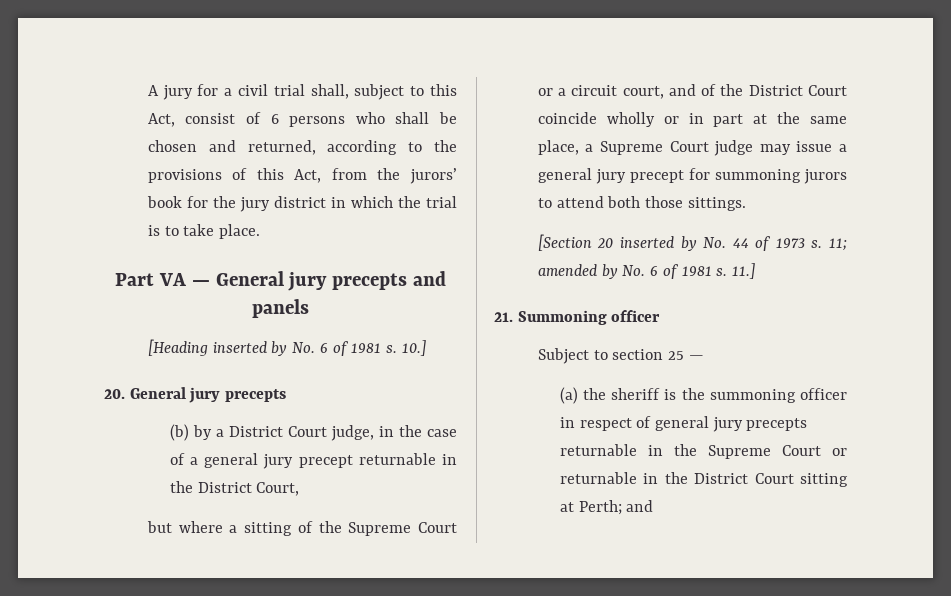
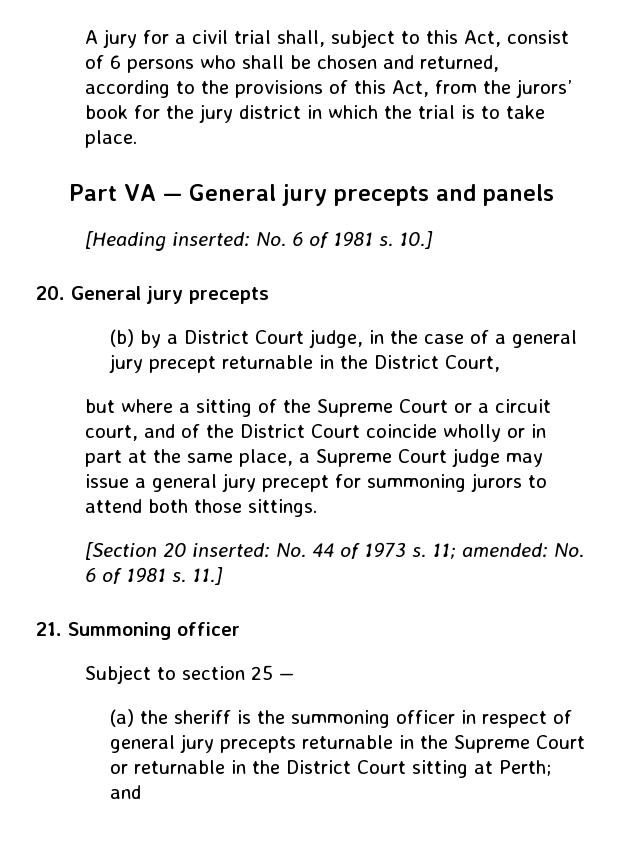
- [Heading inserted by No. 6 of 1981 s.
+ [Heading inserted: No. 6 of 1981 s.
- [Section 20 inserted by No. 44 of 1973 s.
+ [Section 20 inserted: No. 44 of 1973 s.
- 11; amended by No. 6 of 1981 s.
+ 11; amended: No. 6 of 1981 s.

